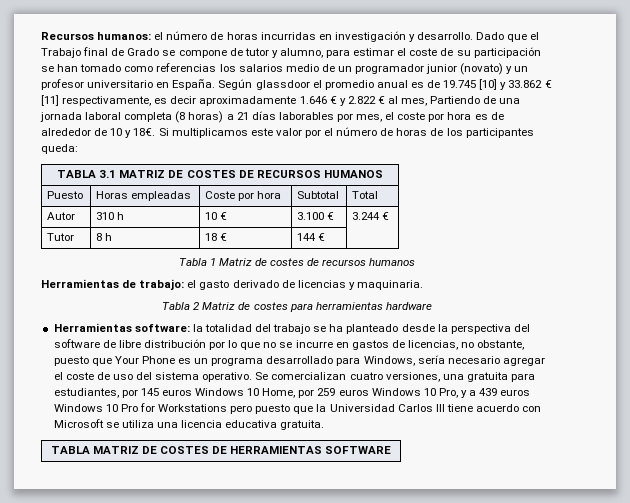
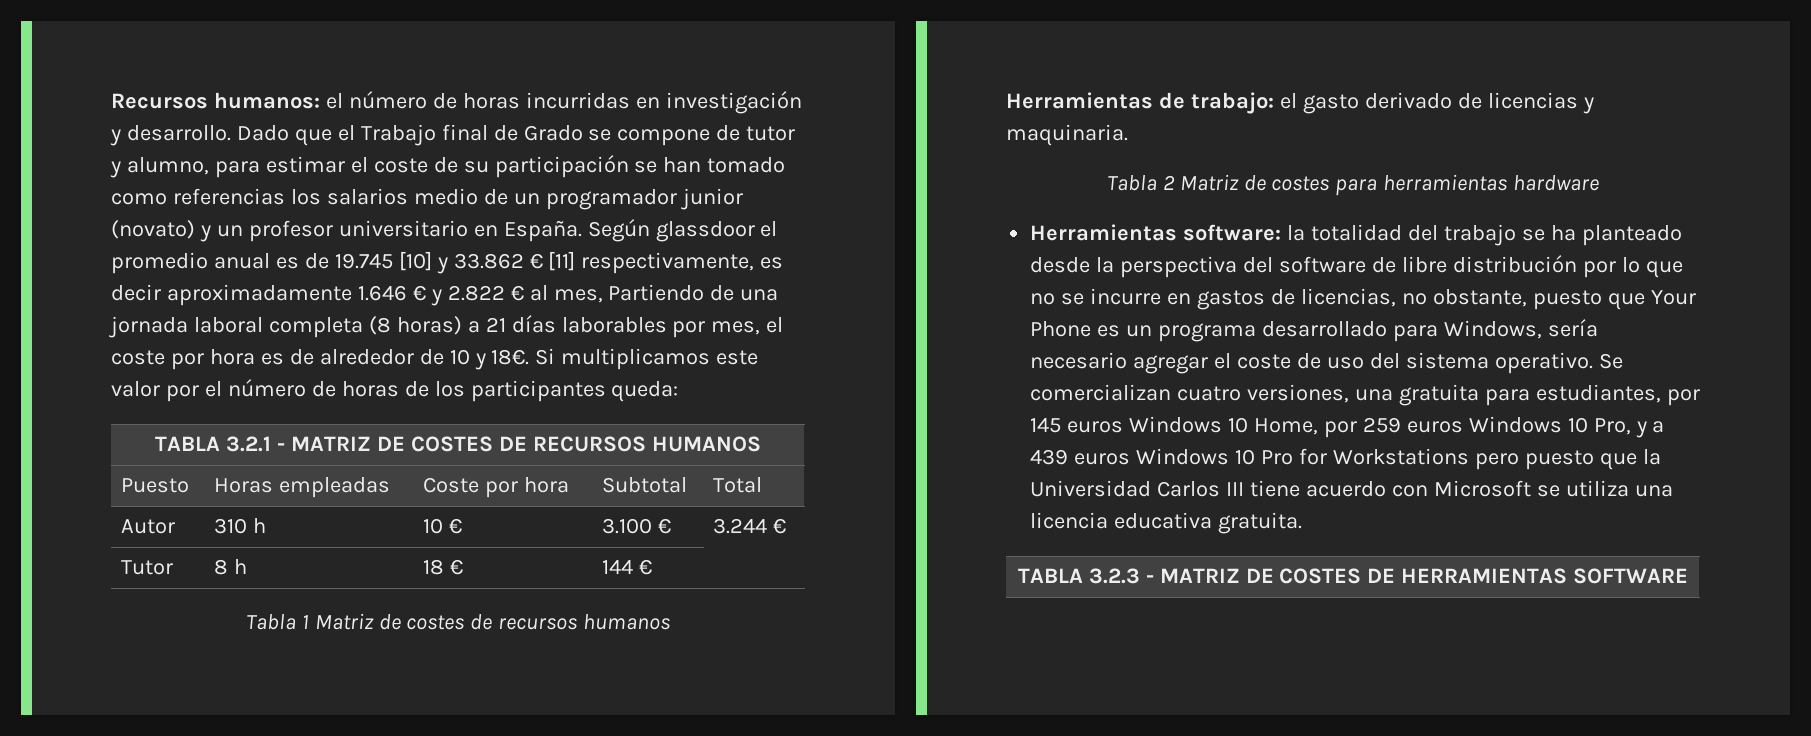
- TABLA 3.1 MATRIZ DE COSTES DE RECURSOS HUMANOS
+ TABLA 3.2.1 - MATRIZ DE COSTES DE RECURSOS HUMANOS
- TABLA MATRIZ DE COSTES DE HERRAMIENTAS SOFTWARE
+ TABLA 3.2.3 - MATRIZ DE COSTES DE HERRAMIENTAS SOFTWARE

